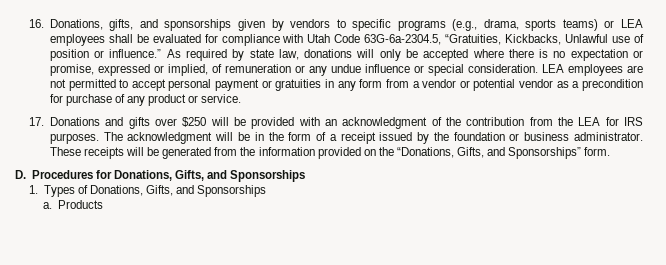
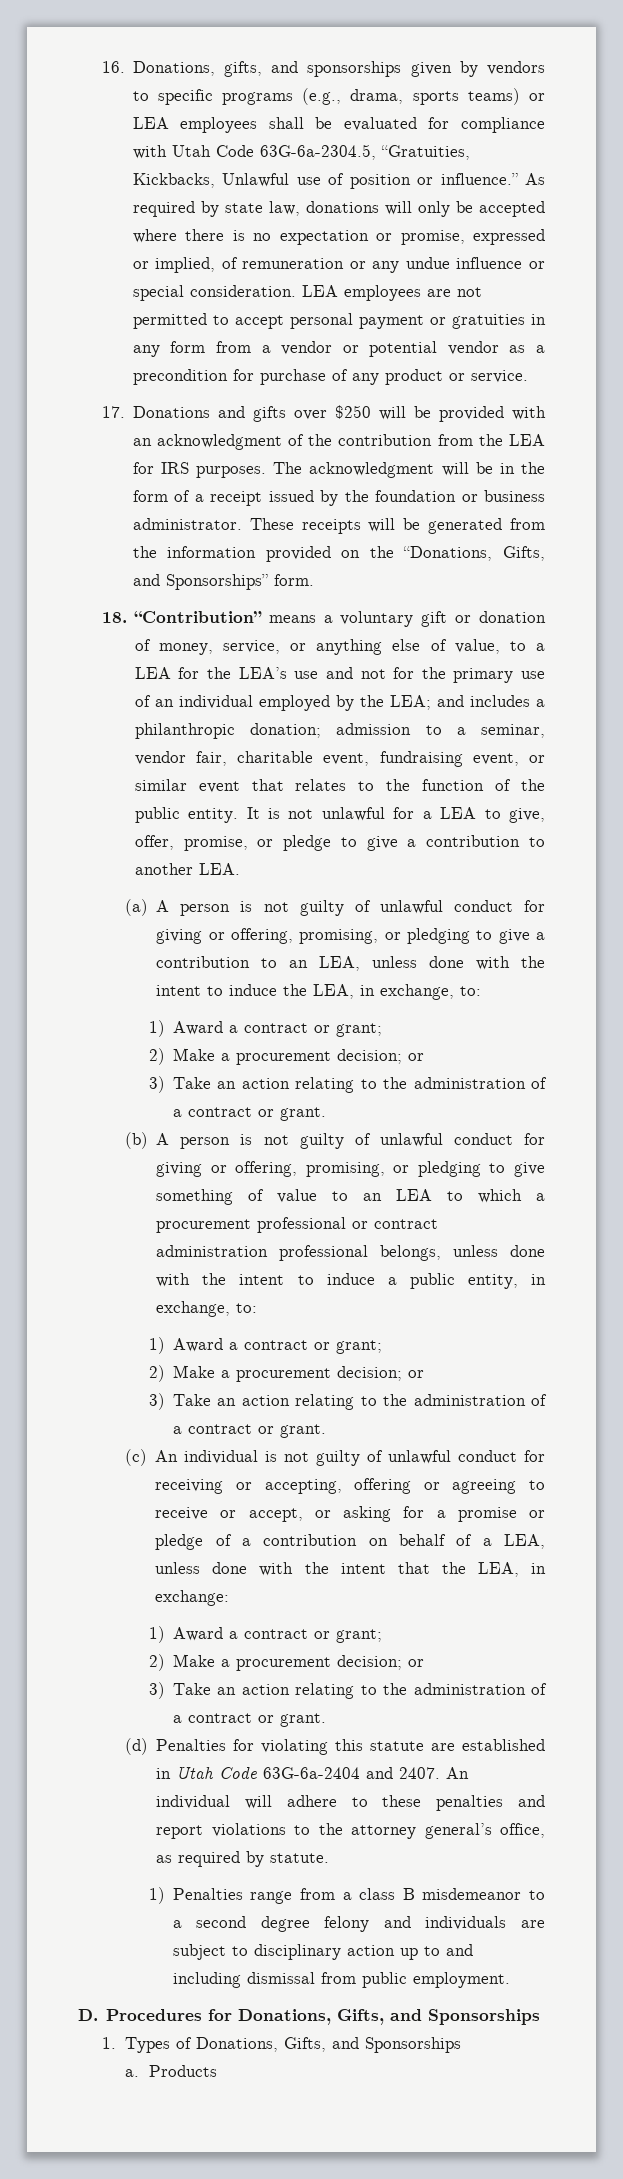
+ 18. “Contribution” means a voluntary gift or donation of money, service, or anything else of value, to a LEA for the LEA’s use and not for the primary use of an individual employed by the LEA; and includes a philanthropic donation; admission to a seminar, vendor fair, charitable event, fundraising event, or similar event that relates to the function of the public entity. It is not unlawful for a LEA to give, offer, promise, or pledge to give a contribution to another LEA.
+ (a) A person is not guilty of unlawful conduct for giving or offering, promising, or pledging to give a contribution to an LEA, unless done with the intent to induce the LEA, in exchange, to:
+ 1) Award a contract or grant;
+ 2) Make a procurement decision; or
+ 3) Take an action relating to the administration of a contract or grant.
+ (b) A person is not guilty of unlawful conduct for giving or offering, promising, or pledging to give something of value to an LEA to which a procurement professional or contract administration professional belongs, unless done with the intent to induce a public entity, in exchange, to:
+ 1) Award a contract or grant;
+ 2) Make a procurement decision; or
+ 3) Take an action relating to the administration of a contract or grant.
+ (c) An individual is not guilty of unlawful conduct for receiving or accepting, offering or agreeing to receive or accept, or asking for a promise or pledge of a contribution on behalf of a LEA, unless done with the intent that the LEA, in exchange:
+ 1) Award a contract or grant;
+ 2) Make a procurement decision; or
+ 3) Take an action relating to the administration of a contract or grant.
+ (d) Penalties for violating this statute are established in Utah Code 63G-6a-2404 and 2407. An individual will adhere to these penalties and report violations to the attorney general’s office, as required by statute.
+ 1) Penalties range from a class B misdemeanor to a second degree felony and individuals are subject to disciplinary action up to and including dismissal from public employment.

